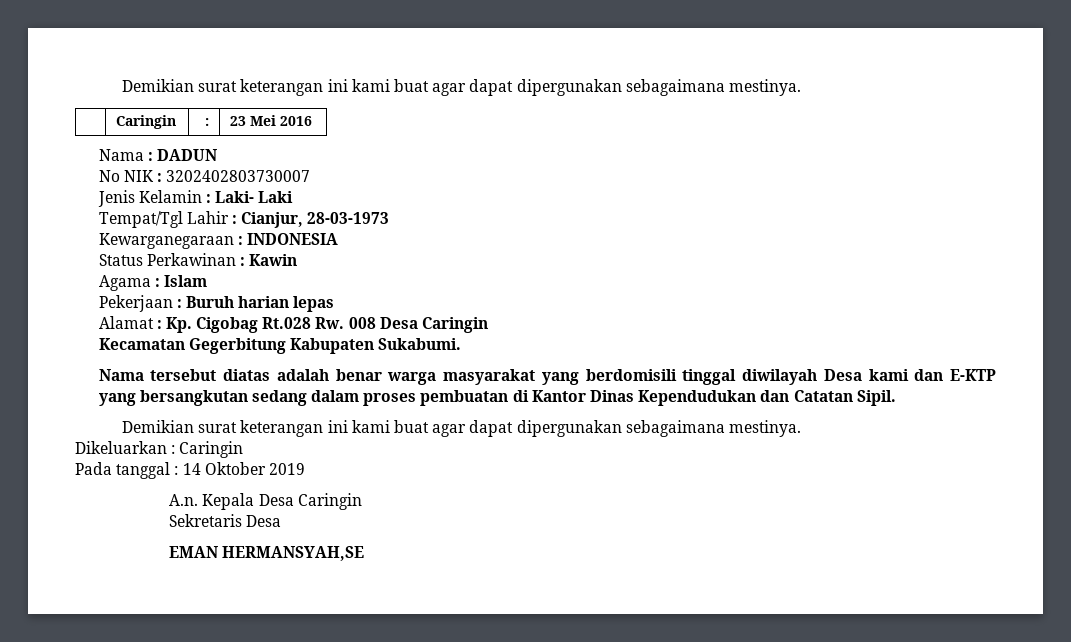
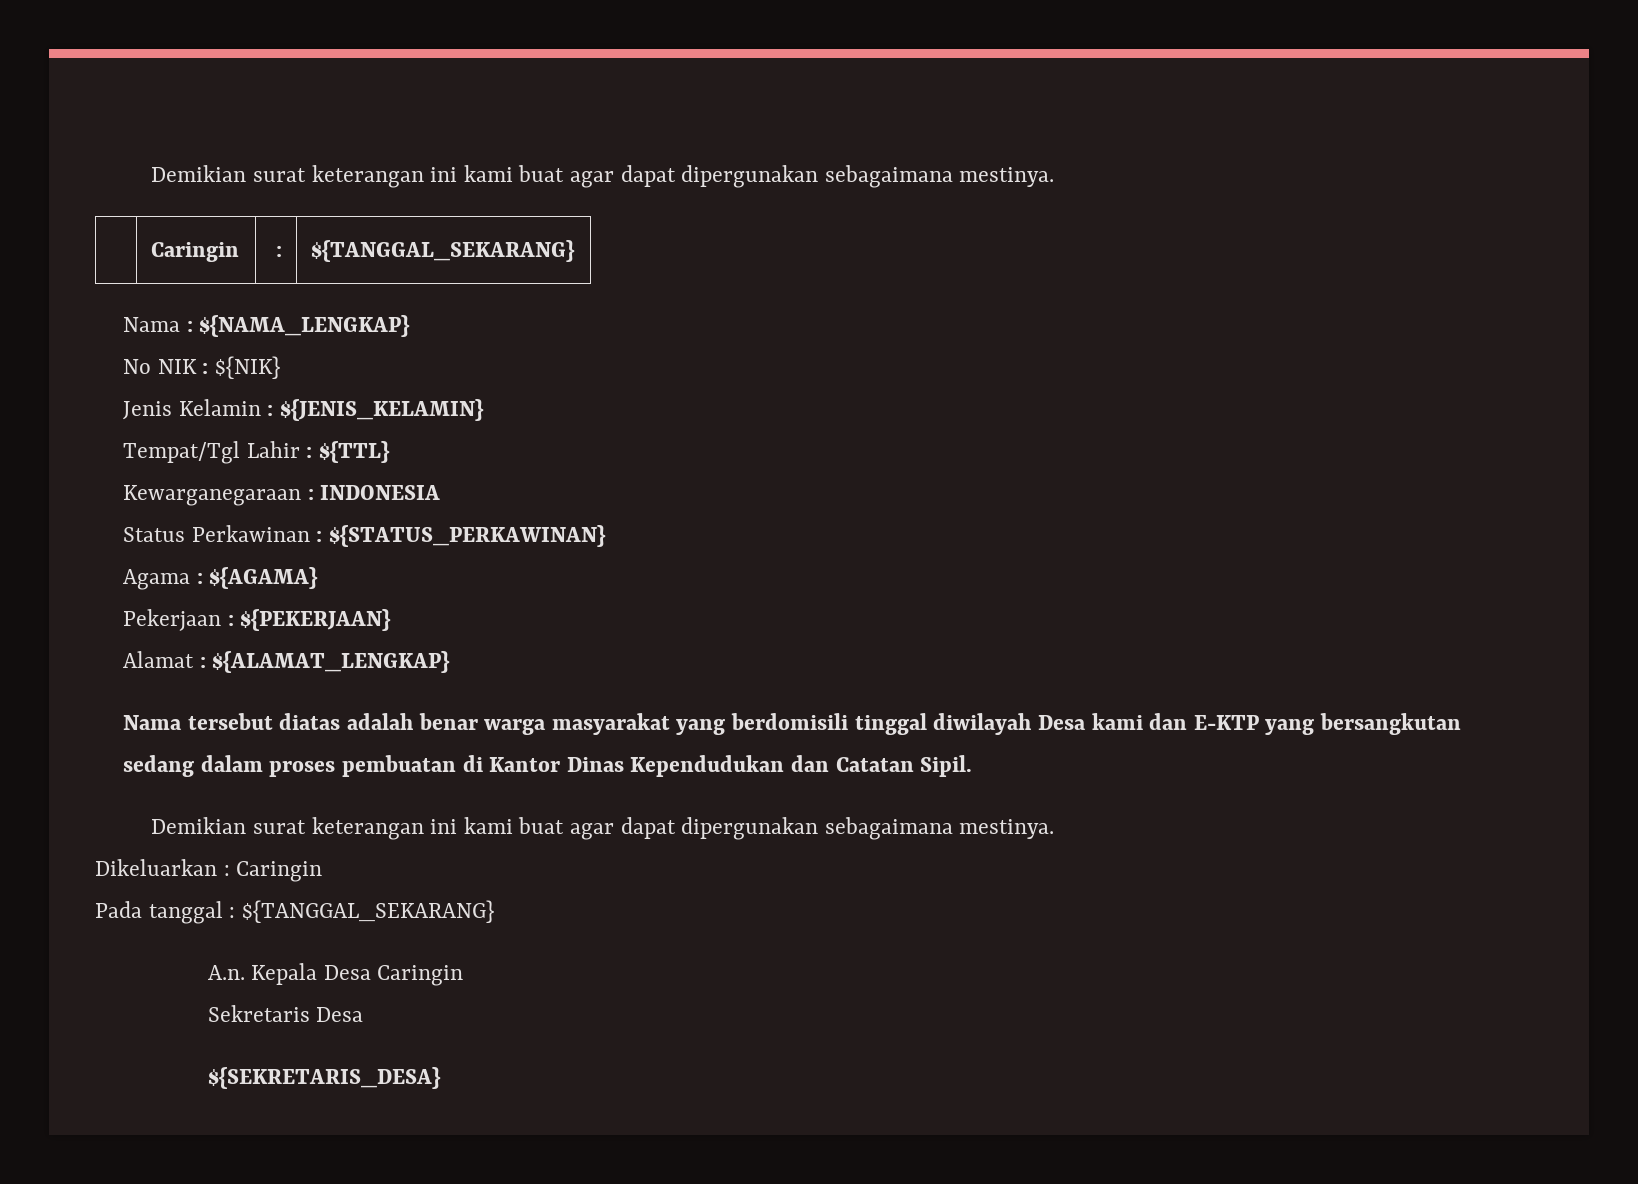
- | Caringin | : | 23 Mei 2016
+ | Caringin | : | ${TANGGAL_SEKARANG}
- Nama : DADUN
+ Nama : ${NAMA_LENGKAP}
- No NIK : 3202402803730007
+ No NIK : ${NIK}
- Jenis Kelamin : Laki- Laki
+ Jenis Kelamin : ${JENIS_KELAMIN}
- Tempat/Tgl Lahir : Cianjur, 28-03-1973
+ Tempat/Tgl Lahir : ${TTL}
- Status Perkawinan : Kawin
+ Status Perkawinan : ${STATUS_PERKAWINAN}
- Agama : Islam
+ Agama : ${AGAMA}
- Pekerjaan : Buruh harian lepas
+ Pekerjaan : ${PEKERJAAN}
- Alamat : Kp. Cigobag Rt.028 Rw. 008 Desa Caringin
- Kecamatan Gegerbitung Kabupaten Sukabumi.
+ Alamat : ${ALAMAT_LENGKAP}
- Pada tanggal : 14 Oktober 2019
+ Pada tanggal : ${TANGGAL_SEKARANG}
- EMAN HERMANSYAH,SE
+ ${SEKRETARIS_DESA}

